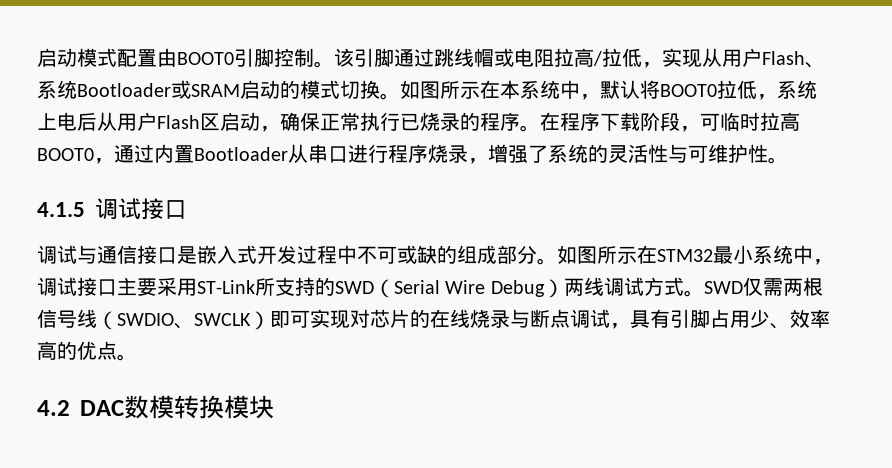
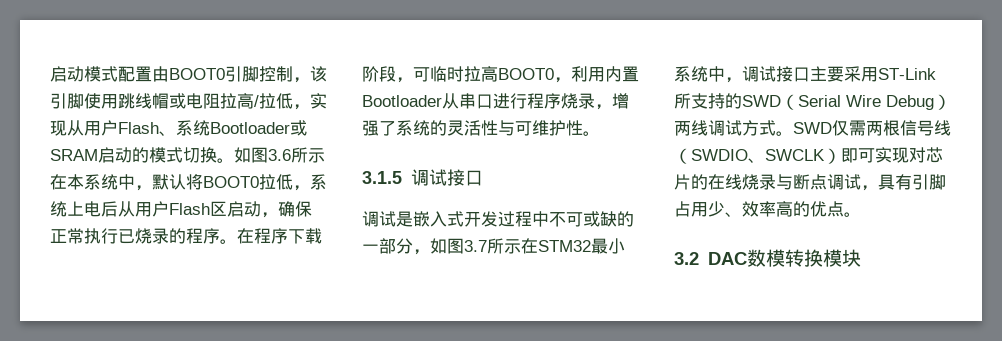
- 启动模式配置由BOOT0引脚控制。该引脚通过跳线帽或电阻拉高/拉低，实现从用户Flash、系统Bootloader或SRAM启动的模式切换。
+ 启动模式配置由BOOT0引脚控制，该引脚使用跳线帽或电阻拉高/拉低，实现从用户Flash、系统Bootloader或SRAM启动的模式切换。
- 如图所示在本系统中，默认将BOOT0拉低，系统上电后从用户Flash区启动，确保正常执行已烧录的程序。
+ 如图3.6所示在本系统中，默认将BOOT0拉低，系统上电后从用户Flash区启动，确保正常执行已烧录的程序。
- 在程序下载阶段，可临时拉高BOOT0，通过内置Bootloader从串口进行程序烧录，增强了系统的灵活性与可维护性。
+ 在程序下载阶段，可临时拉高BOOT0，利用内置Bootloader从串口进行程序烧录，增强了系统的灵活性与可维护性。
- 4.1.5调试接口
+ 3.1.5调试接口
- 调试与通信接口是嵌入式开发过程中不可或缺的组成部分。如图所示在STM32最小系统中，调试接口主要采用ST-Link所支持的SWD（Serial Wire Debug）两线调试方式。
+ 调试是嵌入式开发过程中不可或缺的一部分，如图3.7所示在STM32最小系统中，调试接口主要采用ST-Link所支持的SWD（Serial Wire Debug）两线调试方式。
- 4.2 DAC数模转换模块
+ 3.2 DAC数模转换模块

